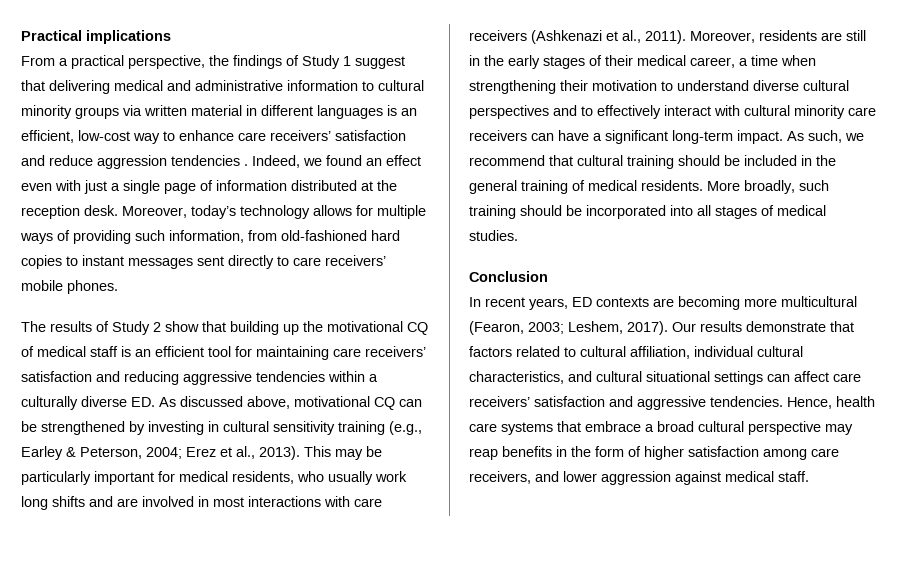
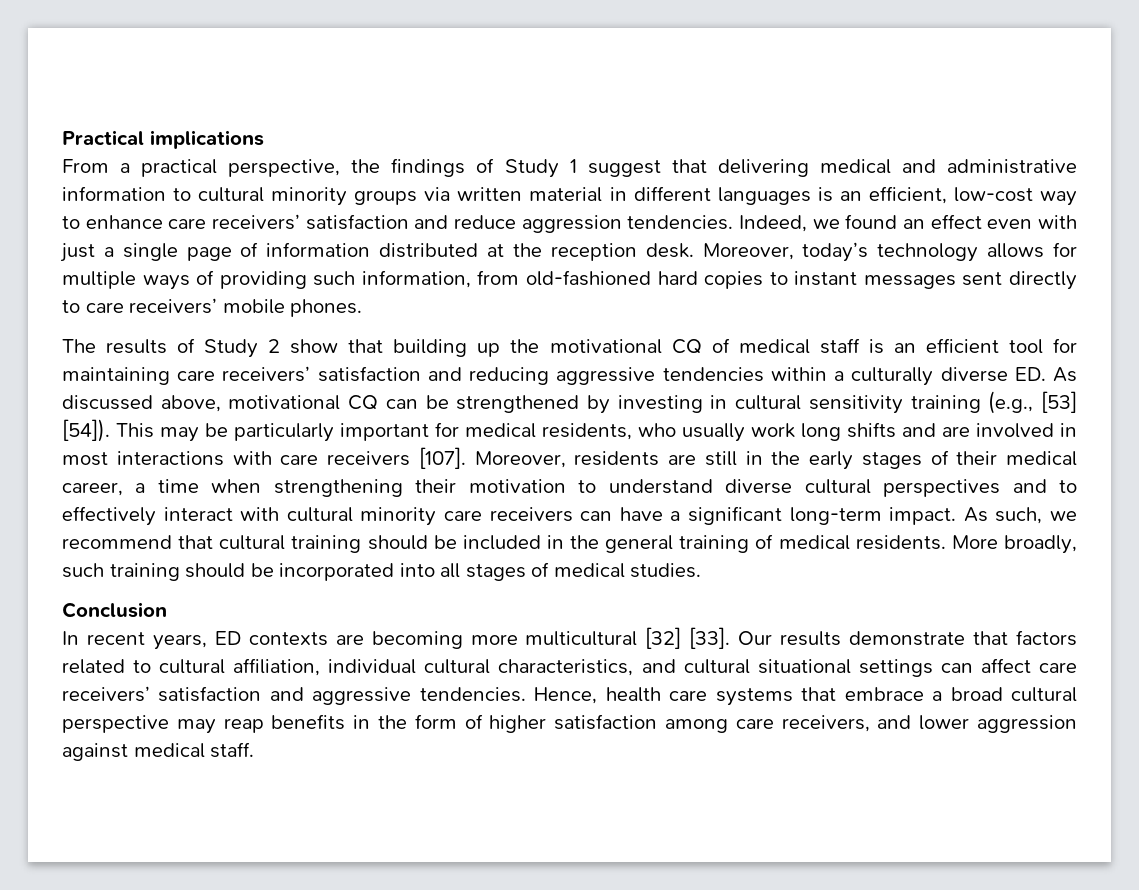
- From a practical perspective, the findings of Study 1 suggest that delivering medical and administrative information to cultural minority groups via written material in different languages is an efficient, low-cost way to enhance care receivers’ satisfaction and reduce aggression tendencies .
+ From a practical perspective, the findings of Study 1 suggest that delivering medical and administrative information to cultural minority groups via written material in different languages is an efficient, low-cost way to enhance care receivers’ satisfaction and reduce aggression tendencies.
- The results of Study 2 show that building up the motivational CQ of medical staff is an efficient tool for maintaining care receivers’ satisfaction and reducing aggressive tendencies within a culturally diverse ED. As discussed above, motivational CQ can be strengthened by investing in cultural sensitivity training (e.g., Earley & Peterson, 2004; Erez et al., 2013).
+ The results of Study 2 show that building up the motivational CQ of medical staff is an efficient tool for maintaining care receivers’ satisfaction and reducing aggressive tendencies within a culturally diverse ED. As discussed above, motivational CQ can be strengthened by investing in cultural sensitivity training (e.g., [53] [54]).
- This may be particularly important for medical residents, who usually work long shifts and are involved in most interactions with care receivers (Ashkenazi et al., 2011).
+ This may be particularly important for medical residents, who usually work long shifts and are involved in most interactions with care receivers [107].
- In recent years, ED contexts are becoming more multicultural (Fearon, 2003; Leshem, 2017).
+ In recent years, ED contexts are becoming more multicultural [32] [33].

